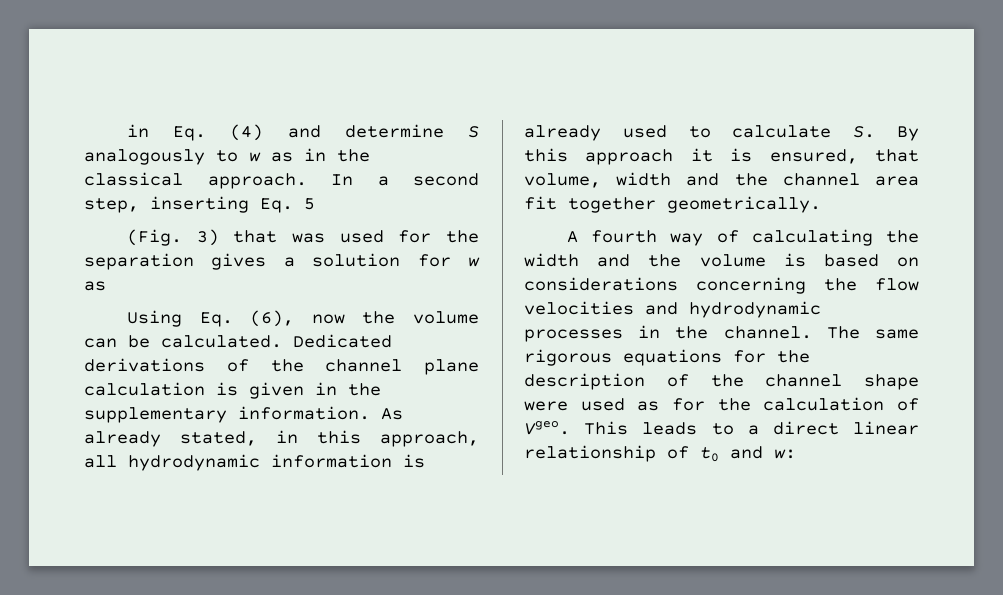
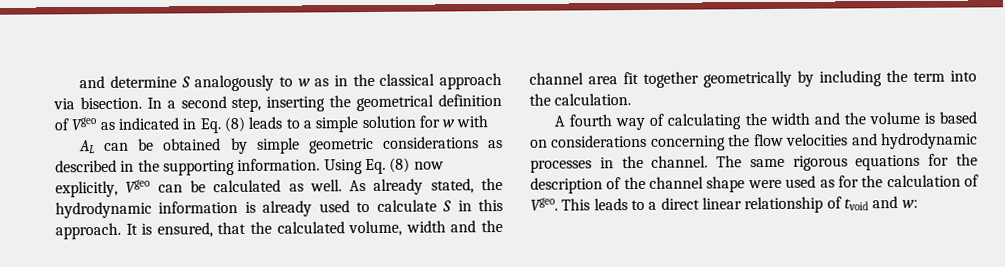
- in Eq. (4) and determine S analogously to w as in the classical approach.
+ and determine S analogously to w as in the classical approach via bisection.
- In a second step, inserting Eq. 5
- (Fig. 3) that was used for the separation gives a solution for w as
- Using Eq. (6), now the volume can be calculated. Dedicated derivations of the channel plane calculation is given in the supplementary information. As already stated, in this approach, all hydrodynamic information is already used to calculate S. By this approach it is ensured, that volume, width and the channel area fit together geometrically.
+ In a second step, inserting the geometrical definition of Vgeo as indicated in Eq. (8) leads to a simple solution for w with
+ AL can be obtained by simple geometric considerations as described in the supporting information. Using Eq. (8) now explicitly, Vgeo can be calculated as well. As already stated, the hydrodynamic information is already used to calculate S in this approach. It is ensured, that the calculated volume, width and the channel area fit together geometrically by including the term into the calculation.
- This leads to a direct linear relationship of t0 and w:
+ This leads to a direct linear relationship of tvoid and w:

